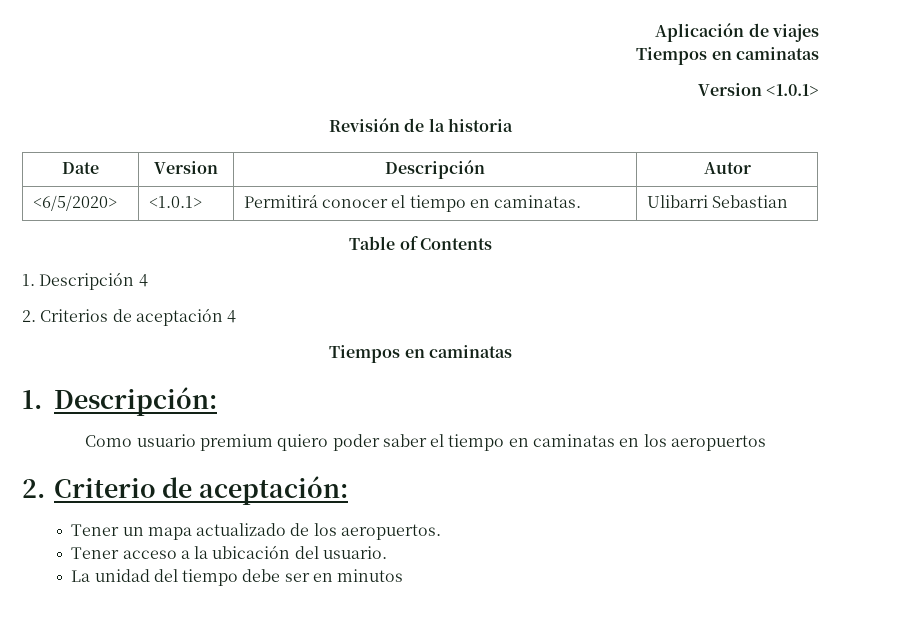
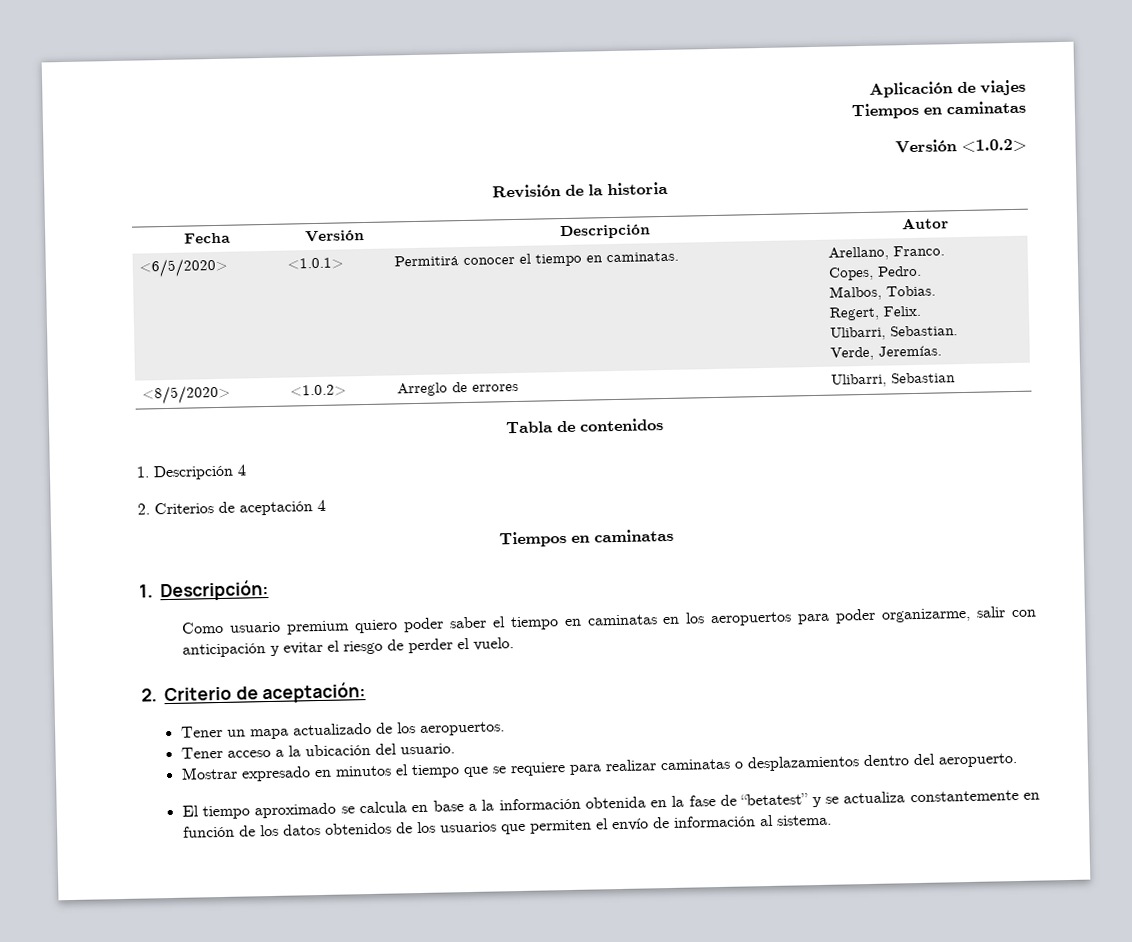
- Version <1.0.1>
+ Versión <1.0.2>
- Date | Version | Descripción | Autor
+ Fecha | Versión | Descripción | Autor
- <6/5/2020> | <1.0.1> | Permitirá conocer el tiempo en caminatas. | Ulibarri Sebastian
- Table of Contents
+ <6/5/2020> | <1.0.1> | Permitirá conocer el tiempo en caminatas. | Arellano, Franco.
+ Copes, Pedro.
+ Malbos, Tobias.
+ Regert, Felix.
+ Ulibarri, Sebastian.
+ Verde, Jeremías.
+ <8/5/2020> | <1.0.2> | Arreglo de errores | Ulibarri, Sebastian
+ Tabla de contenidos
- Como usuario premium quiero poder saber el tiempo en caminatas en los aeropuertos
+ Como usuario premium quiero poder saber el tiempo en caminatas en los aeropuertos para poder organizarme, salir con anticipación y evitar el riesgo de perder el vuelo.
- La unidad del tiempo debe ser en minutos
+ Mostrar expresado en minutos el tiempo que se requiere para realizar caminatas o desplazamientos dentro del aeropuerto.
+ El tiempo aproximado se calcula en base a la información obtenida en la fase de “betatest” y se actualiza constantemente en función de los datos obtenidos de los usuarios que permiten el envío de información al sistema.

